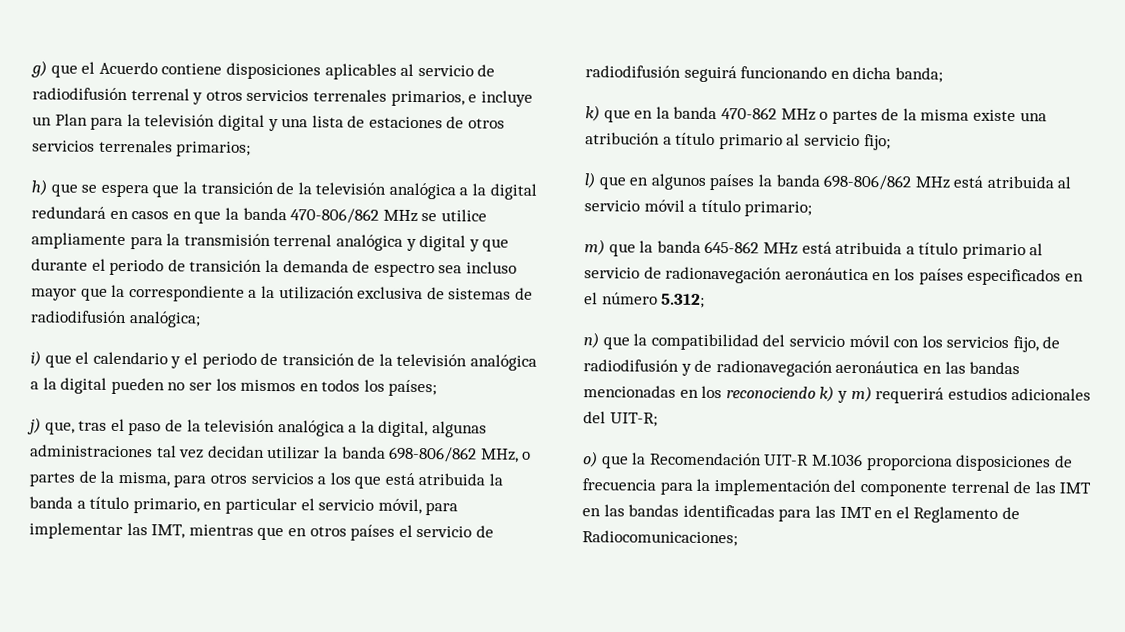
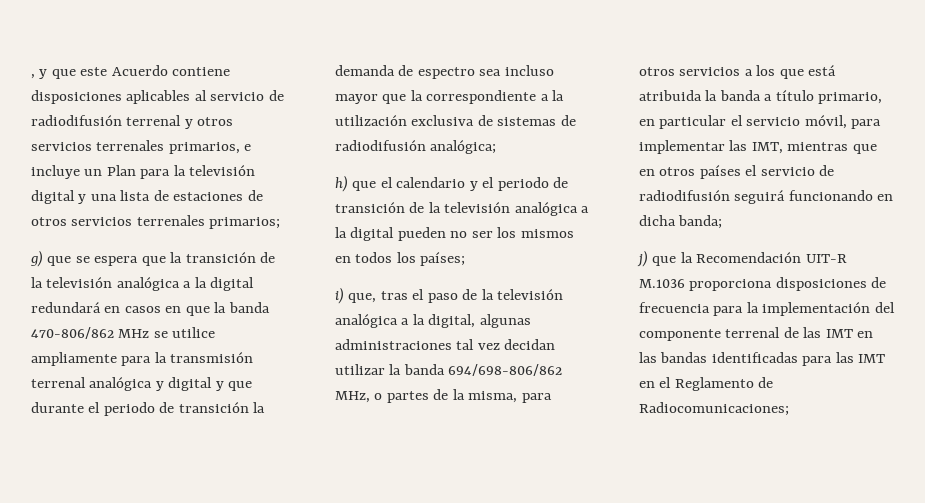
- g) que el Acuerdo contiene disposiciones aplicables al servicio de radiodifusión terrenal y otros servicios terrenales primarios, e incluye un Plan para la televisión digital y una lista de estaciones de otros servicios terrenales primarios;
+ , y que este Acuerdo contiene disposiciones aplicables al servicio de radiodifusión terrenal y otros servicios terrenales primarios, e incluye un Plan para la televisión digital y una lista de estaciones de otros servicios terrenales primarios;
- h) que se espera que la transición de la televisión analógica a la digital redundará en casos en que la banda 470-806/862 MHz se utilice ampliamente para la transmisión terrenal analógica y digital y que durante el periodo de transición la demanda de espectro sea incluso mayor que la correspondiente a la utilización exclusiva de sistemas de radiodifusión analógica;
+ g) que se espera que la transición de la televisión analógica a la digital redundará en casos en que la banda 470-806/862 MHz se utilice ampliamente para la transmisión terrenal analógica y digital y que durante el periodo de transición la demanda de espectro sea incluso mayor que la correspondiente a la utilización exclusiva de sistemas de radiodifusión analógica;
- i) que el calendario y el periodo de transición de la televisión analógica a la digital pueden no ser los mismos en todos los países;
+ h) que el calendario y el periodo de transición de la televisión analógica a la digital pueden no ser los mismos en todos los países;
- j) que, tras el paso de la televisión analógica a la digital, algunas administraciones tal vez decidan utilizar la banda 698-806/862 MHz, o partes de la misma, para otros servicios a los que está atribuida la banda a título primario, en particular el servicio móvil, para implementar las IMT, mientras que en otros países el servicio de radiodifusión seguirá funcionando en dicha banda;
+ i) que, tras el paso de la televisión analógica a la digital, algunas administraciones tal vez decidan utilizar la banda 694/698-806/862 MHz, o partes de la misma, para otros servicios a los que está atribuida la banda a título primario, en particular el servicio móvil, para implementar las IMT, mientras que en otros países el servicio de radiodifusión seguirá funcionando en dicha banda;
- k) que en la banda 470-862 MHz o partes de la misma existe una atribución a título primario al servicio fijo;
- l) que en algunos países la banda 698-806/862 MHz está atribuida al servicio móvil a título primario;
- m) que la banda 645-862 MHz está atribuida a título primario al servicio de radionavegación aeronáutica en los países especificados en el número 5.312;
- n) que la compatibilidad del servicio móvil con los servicios fijo, de radiodifusión y de radionavegación aeronáutica en las bandas mencionadas en los reconociendo k) y m) requerirá estudios adicionales del UIT-R;
- o) que la Recomendación UIT-R M.1036 proporciona disposiciones de frecuencia para la implementación del componente terrenal de las IMT en las bandas identificadas para las IMT en el Reglamento de Radiocomunicaciones;
+ j) que la Recomendación UIT-R M.1036 proporciona disposiciones de frecuencia para la implementación del componente terrenal de las IMT en las bandas identificadas para las IMT en el Reglamento de Radiocomunicaciones;

